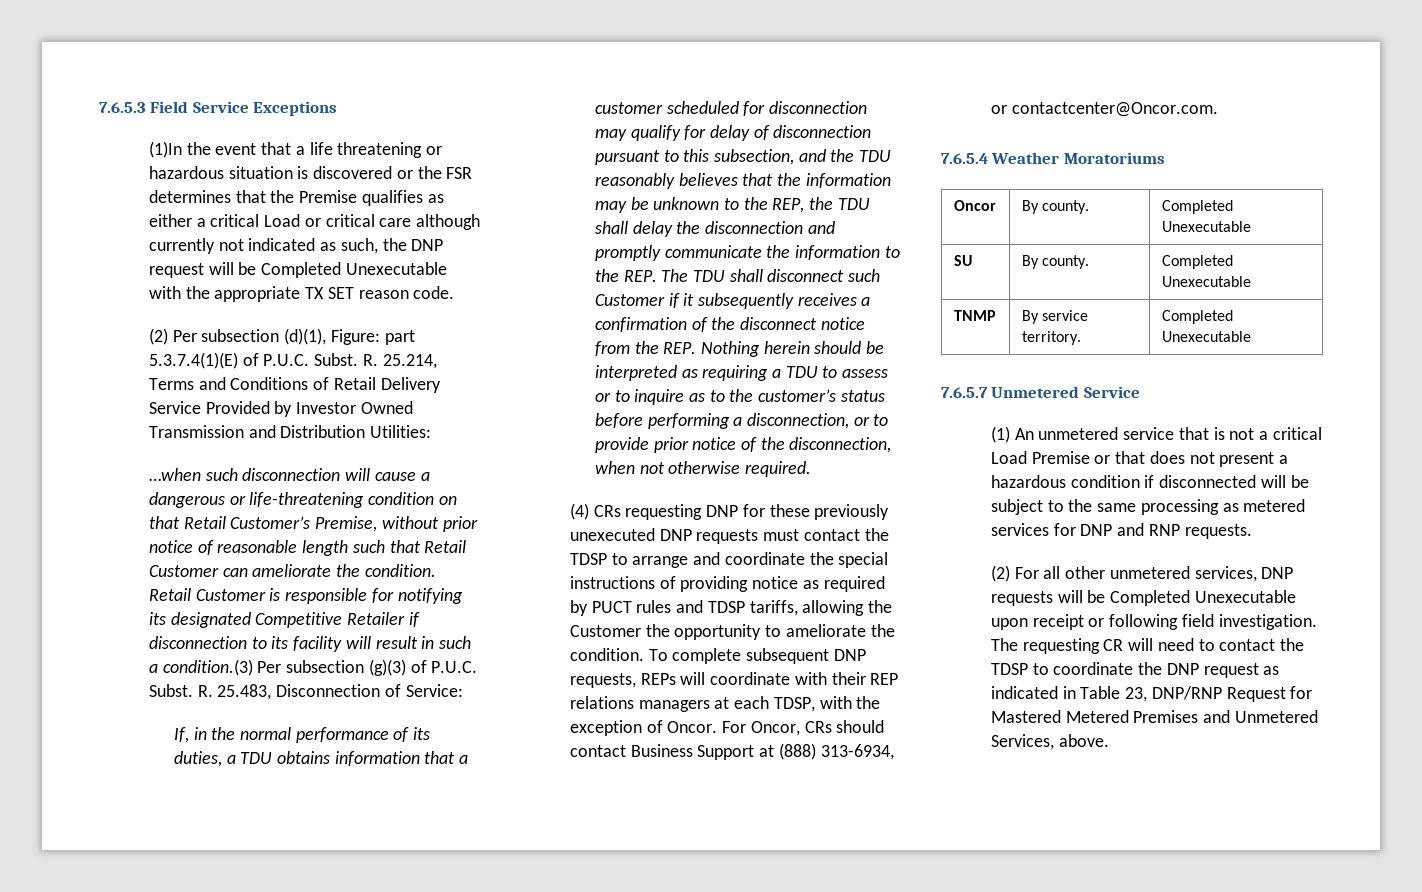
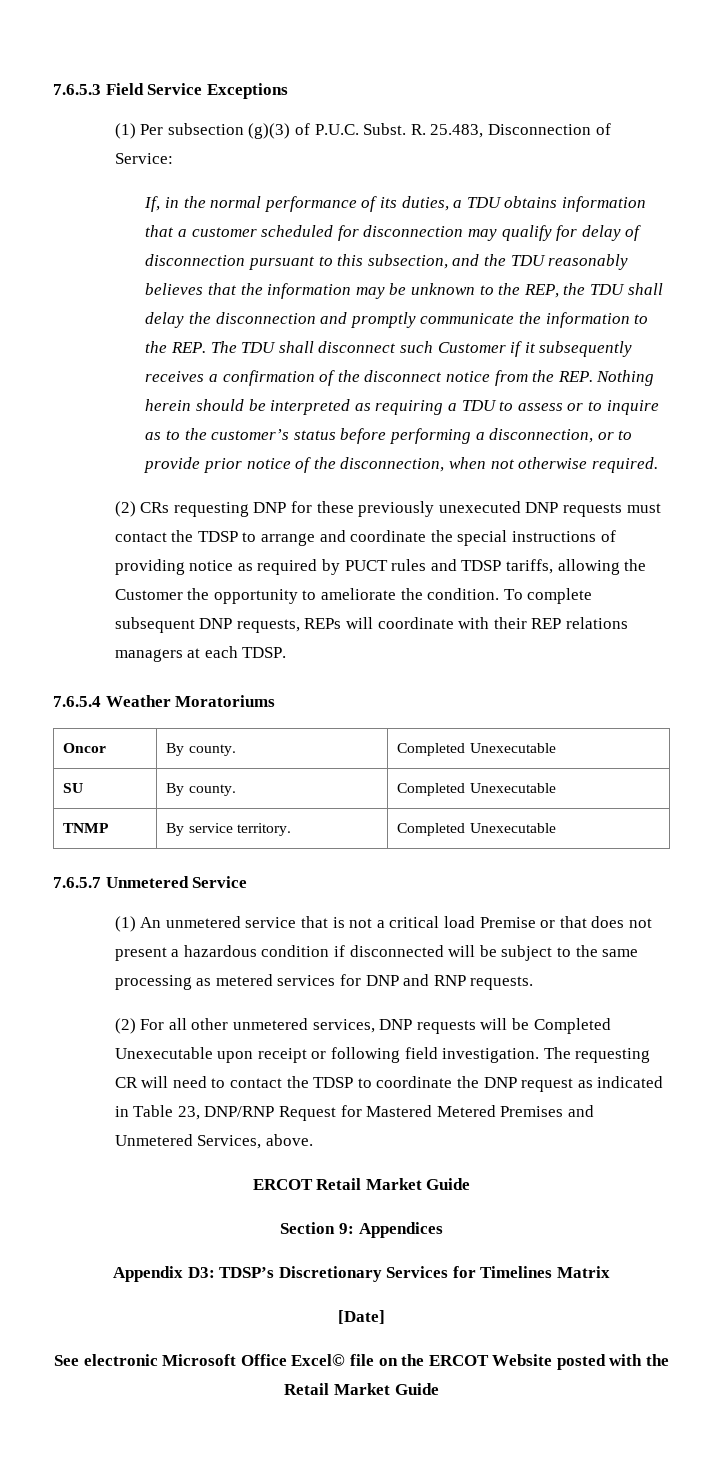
- (1)In the event that a life threatening or hazardous situation is discovered or the FSR determines that the Premise qualifies as either a critical Load or critical care although currently not indicated as such, the DNP request will be Completed Unexecutable with the appropriate TX SET reason code.
- (2) Per subsection (d)(1), Figure: part 5.3.7.4(1)(E) of P.U.C. Subst. R. 25.214, Terms and Conditions of Retail Delivery Service Provided by Investor Owned Transmission and Distribution Utilities:
- …when such disconnection will cause a dangerous or life-threatening condition on that Retail Customer’s Premise, without prior notice of reasonable length such that Retail Customer can ameliorate the condition. Retail Customer is responsible for notifying its designated Competitive Retailer if disconnection to its facility will result in such a condition.(3) Per subsection (g)(3) of P.U.C. Subst.
+ (1) Per subsection (g)(3) of P.U.C. Subst.
- (4) CRs requesting DNP for these previously unexecuted DNP requests must contact the TDSP to arrange and coordinate the special instructions of providing notice as required by PUCT rules and TDSP tariffs, allowing the Customer the opportunity to ameliorate the condition.
+ (2) CRs requesting DNP for these previously unexecuted DNP requests must contact the TDSP to arrange and coordinate the special instructions of providing notice as required by PUCT rules and TDSP tariffs, allowing the Customer the opportunity to ameliorate the condition.
- To complete subsequent DNP requests, REPs will coordinate with their REP relations managers at each TDSP, with the exception of Oncor. For Oncor, CRs should contact Business Support at (888) 313-6934, or contactcenter@Oncor.com.
+ To complete subsequent DNP requests, REPs will coordinate with their REP relations managers at each TDSP.
- (1) An unmetered service that is not a critical Load Premise or that does not present a hazardous condition if disconnected will be subject to the same processing as metered services for DNP and RNP requests.
+ (1) An unmetered service that is not a critical load Premise or that does not present a hazardous condition if disconnected will be subject to the same processing as metered services for DNP and RNP requests.
+ ERCOT Retail Market Guide
+ Section 9: Appendices
+ Appendix D3: TDSP’s Discretionary Services for Timelines Matrix
+ [Date]
+ See electronic Microsoft Office Excel© file on the ERCOT Website posted with the Retail Market Guide

